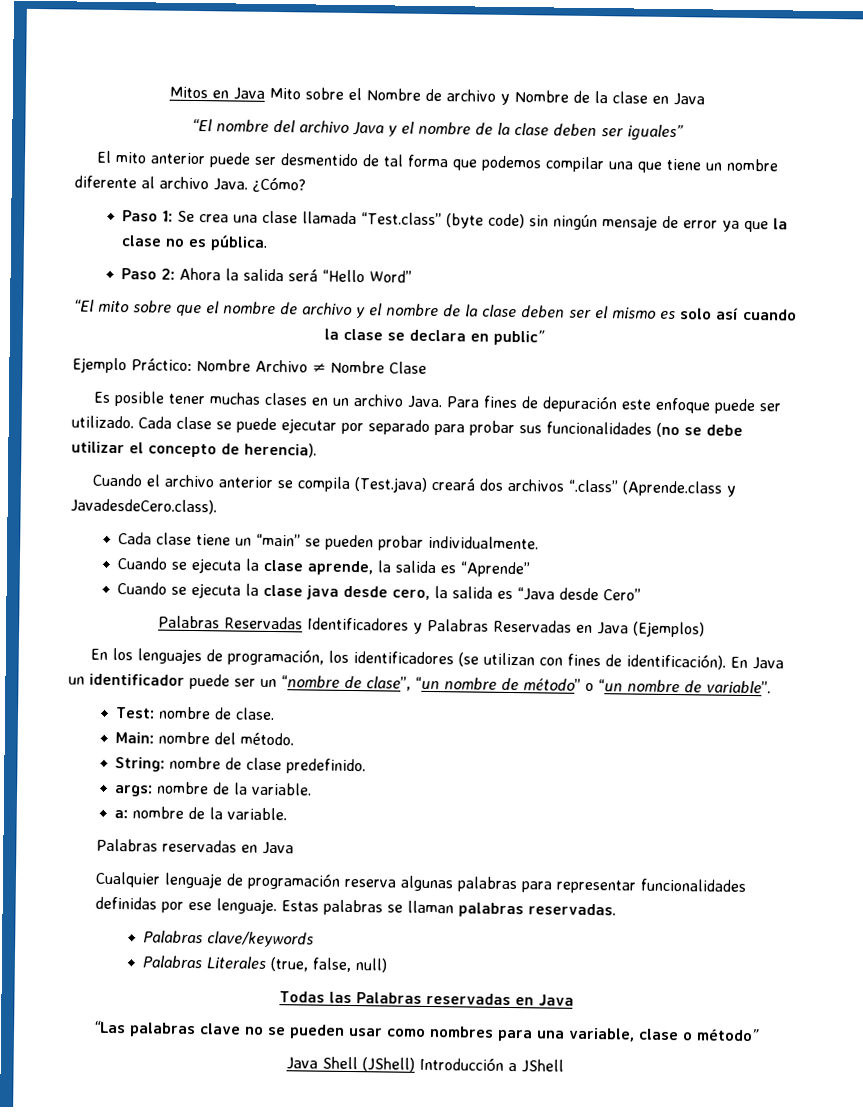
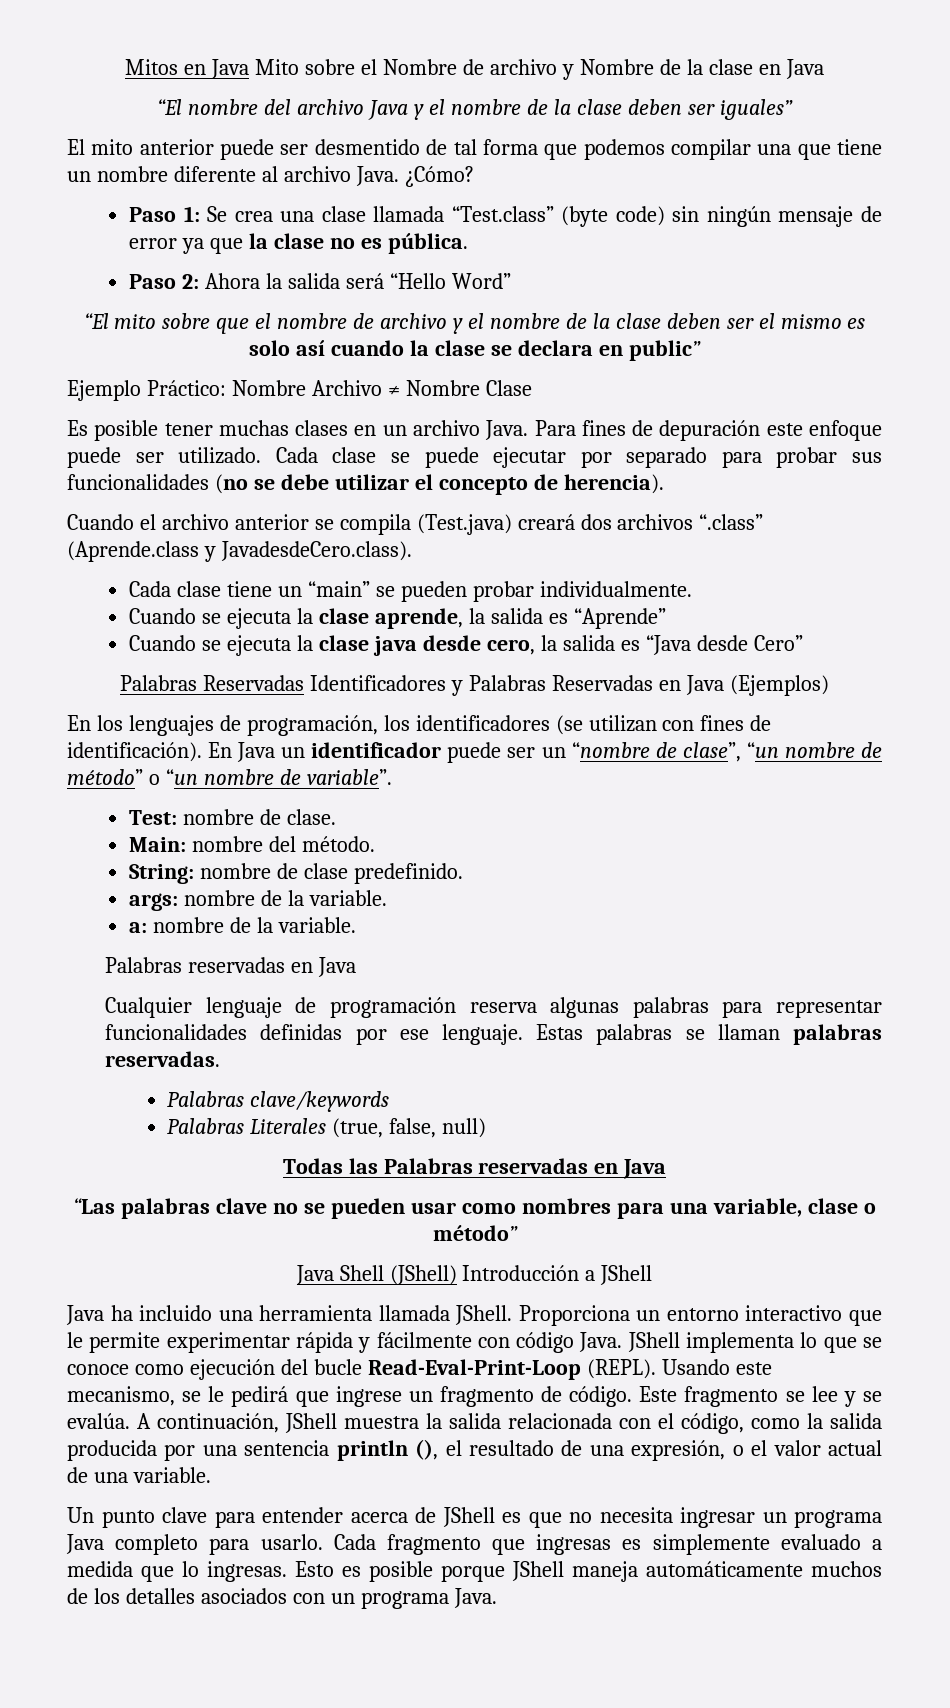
+ Java ha incluido una herramienta llamada JShell. Proporciona un entorno interactivo que le permite experimentar rápida y fácilmente con código Java. JShell implementa lo que se conoce como ejecución del bucle Read-Eval-Print-Loop (REPL). Usando este mecanismo, se le pedirá que ingrese un fragmento de código. Este fragmento se lee y se evalúa. A continuación, JShell muestra la salida relacionada con el código, como la salida producida por una sentencia println (), el resultado de una expresión, o el valor actual de una variable.
+ Un punto clave para entender acerca de JShell es que no necesita ingresar un programa Java completo para usarlo. Cada fragmento que ingresas es simplemente evaluado a medida que lo ingresas. Esto es posible porque JShell maneja automáticamente muchos de los detalles asociados con un programa Java.

